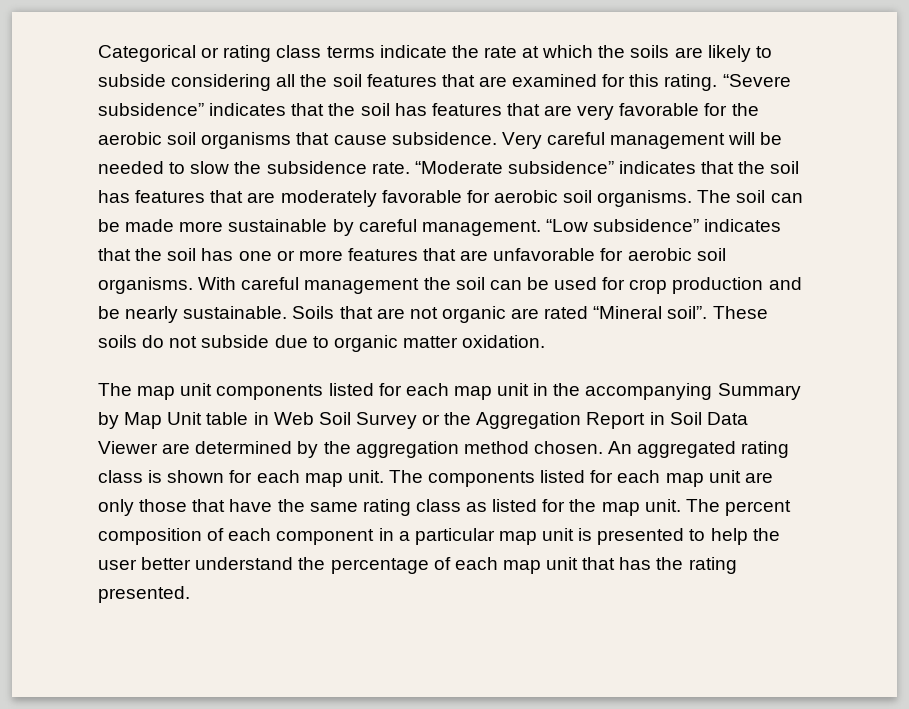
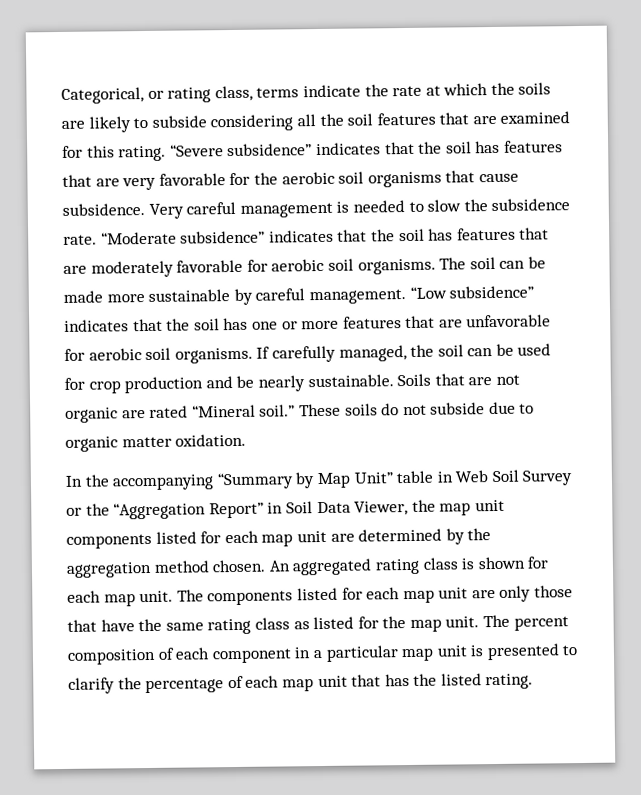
- Categorical or rating class terms indicate the rate at which the soils are likely to subside considering all the soil features that are examined for this rating.
+ Categorical, or rating class, terms indicate the rate at which the soils are likely to subside considering all the soil features that are examined for this rating.
- Very careful management will be needed to slow the subsidence rate.
+ Very careful management is needed to slow the subsidence rate.
- With careful management the soil can be used for crop production and be nearly sustainable.
+ If carefully managed, the soil can be used for crop production and be nearly sustainable.
- Soils that are not organic are rated “Mineral soil”.
+ Soils that are not organic are rated “Mineral soil.”
- The map unit components listed for each map unit in the accompanying Summary by Map Unit table in Web Soil Survey or the Aggregation Report in Soil Data Viewer are determined by the aggregation method chosen.
+ In the accompanying “Summary by Map Unit” table in Web Soil Survey or the “Aggregation Report” in Soil Data Viewer, the map unit components listed for each map unit are determined by the aggregation method chosen.
- The percent composition of each component in a particular map unit is presented to help the user better understand the percentage of each map unit that has the rating presented.
+ The percent composition of each component in a particular map unit is presented to clarify the percentage of each map unit that has the listed rating.

